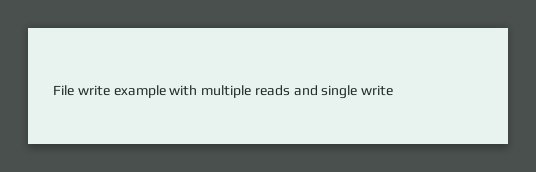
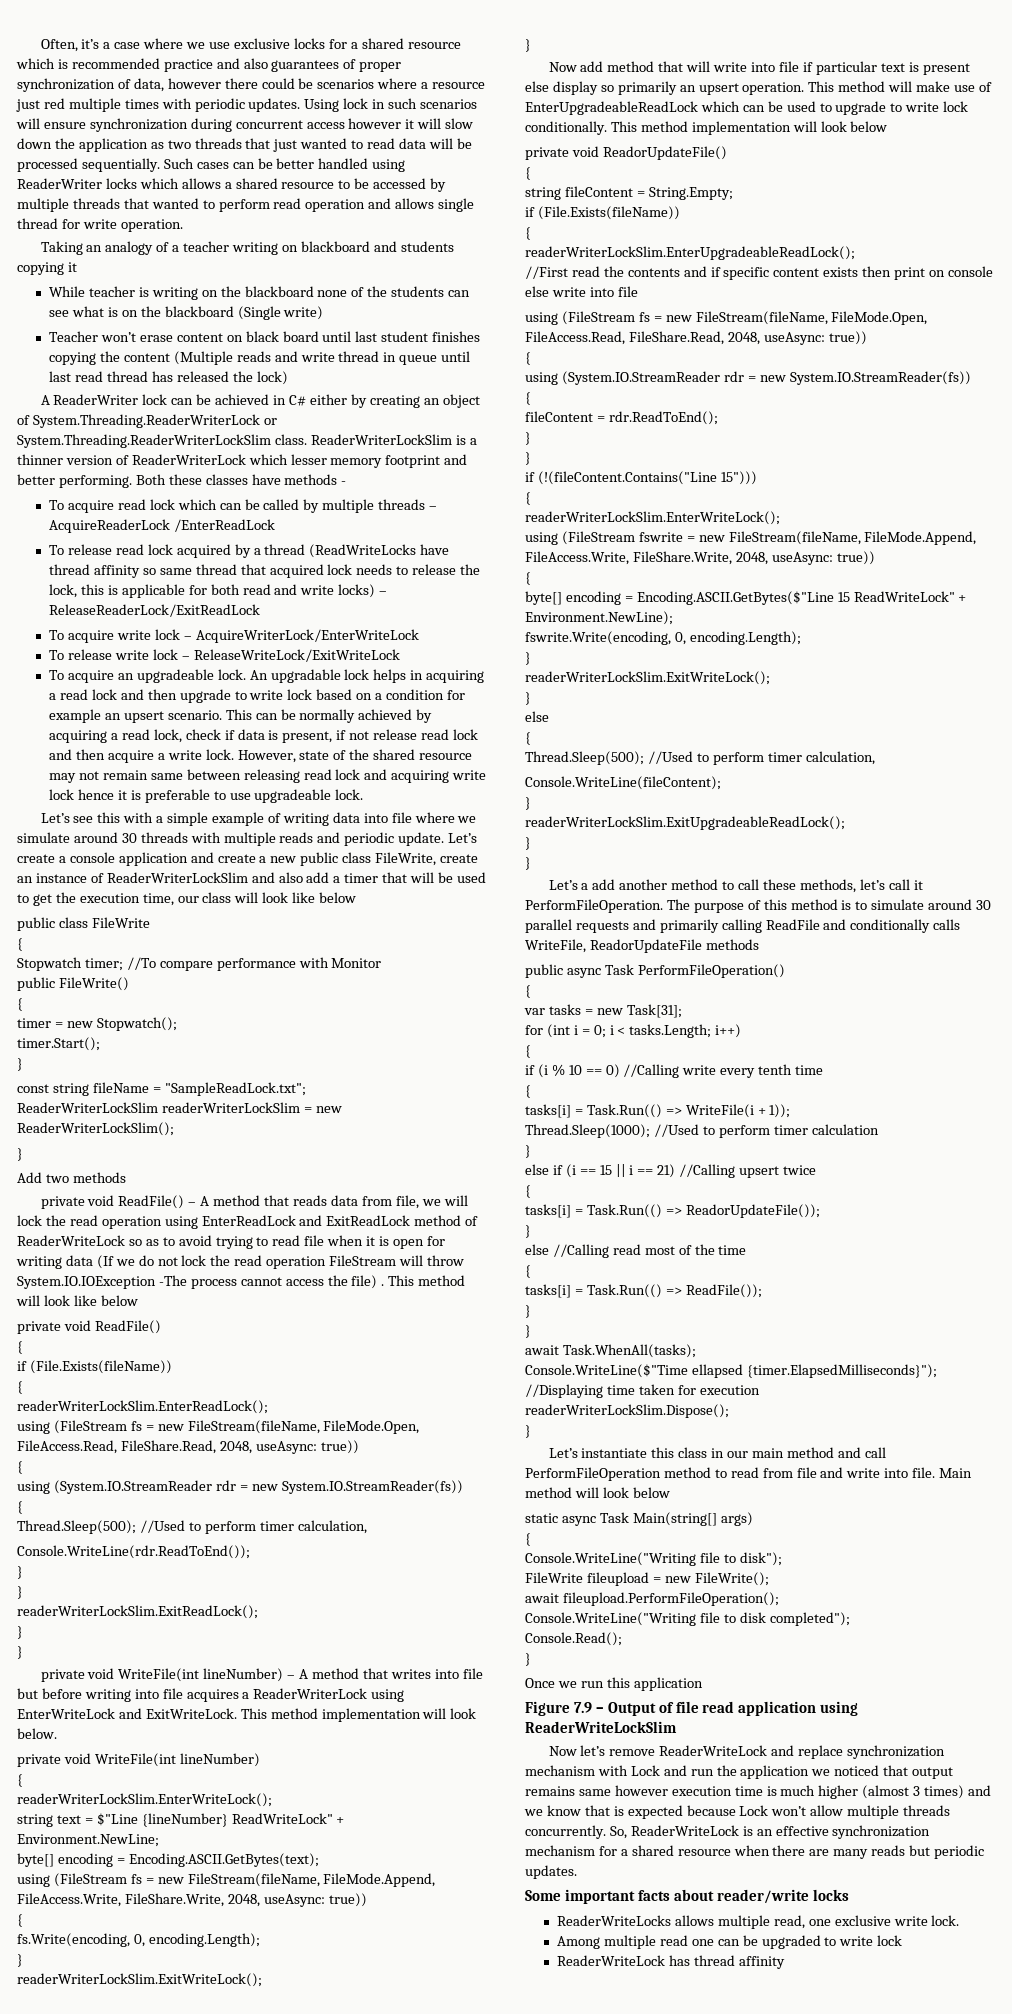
- File write example with multiple reads and single write
+ Often, it’s a case where we use exclusive locks for a shared resource which is recommended practice and also guarantees of proper synchronization of data, however there could be scenarios where a resource just red multiple times with periodic updates. Using lock in such scenarios will ensure synchronization during concurrent access however it will slow down the application as two threads that just wanted to read data will be processed sequentially. Such cases can be better handled using ReaderWriter locks which allows a shared resource to be accessed by multiple threads that wanted to perform read operation and allows single thread for write operation.
+ Taking an analogy of a teacher writing on blackboard and students copying it
+ While teacher is writing on the blackboard none of the students can see what is on the blackboard (Single write)
+ Teacher won’t erase content on black board until last student finishes copying the content (Multiple reads and write thread in queue until last read thread has released the lock)
+ A ReaderWriter lock can be achieved in C# either by creating an object of System.Threading.ReaderWriterLock or System.Threading.ReaderWriterLockSlim class. ReaderWriterLockSlim is a thinner version of ReaderWriterLock which lesser memory footprint and better performing. Both these classes have methods -
+ To acquire read lock which can be called by multiple threads – AcquireReaderLock /EnterReadLock
+ To release read lock acquired by a thread (ReadWriteLocks have thread affinity so same thread that acquired lock needs to release the lock, this is applicable for both read and write locks) – ReleaseReaderLock/ExitReadLock
+ To acquire write lock – AcquireWriterLock/EnterWriteLock
+ To release write lock – ReleaseWriteLock/ExitWriteLock
+ To acquire an upgradeable lock. An upgradable lock helps in acquiring a read lock and then upgrade to write lock based on a condition for example an upsert scenario. This can be normally achieved by acquiring a read lock, check if data is present, if not release read lock and then acquire a write lock. However, state of the shared resource may not remain same between releasing read lock and acquiring write lock hence it is preferable to use upgradeable lock.
+ Let’s see this with a simple example of writing data into file where we simulate around 30 threads with multiple reads and periodic update. Let’s create a console application and create a new public class FileWrite, create an instance of ReaderWriterLockSlim and also add a timer that will be used to get the execution time, our class will look like below
+ public class FileWrite
+ {
+ Stopwatch timer; //To compare performance with Monitor
+ public FileWrite()
+ {
+ timer = new Stopwatch();
+ timer.Start();
+ }
+ const string fileName = "SampleReadLock.txt";
+ ReaderWriterLockSlim readerWriterLockSlim = new ReaderWriterLockSlim();
+ }
+ Add two methods
+ private void ReadFile() – A method that reads data from file, we will lock the read operation using EnterReadLock and ExitReadLock method of ReaderWriteLock so as to avoid trying to read file when it is open for writing data (If we do not lock the read operation FileStream will throw System.IO.IOException -The process cannot access the file) . This method will look like below
+ private void ReadFile()
+ {
+ if (File.Exists(fileName))
+ {
+ readerWriterLockSlim.EnterReadLock();
+ using (FileStream fs = new FileStream(fileName, FileMode.Open, FileAccess.Read, FileShare.Read, 2048, useAsync: true))
+ {
+ using (System.IO.StreamReader rdr = new System.IO.StreamReader(fs))
+ {
+ Thread.Sleep(500); //Used to perform timer calculation,
+ Console.WriteLine(rdr.ReadToEnd());
+ }
+ }
+ readerWriterLockSlim.ExitReadLock();
+ }
+ }
+ private void WriteFile(int lineNumber) – A method that writes into file but before writing into file acquires a ReaderWriterLock using EnterWriteLock and ExitWriteLock. This method implementation will look below.
+ private void WriteFile(int lineNumber)
+ {
+ readerWriterLockSlim.EnterWriteLock();
+ string text = $"Line {lineNumber} ReadWriteLock" + Environment.NewLine;
+ byte[] encoding = Encoding.ASCII.GetBytes(text);
+ using (FileStream fs = new FileStream(fileName, FileMode.Append, FileAccess.Write, FileShare.Write, 2048, useAsync: true))
+ {
+ fs.Write(encoding, 0, encoding.Length);
+ }
+ readerWriterLockSlim.ExitWriteLock();
+ }
+ Now add method that will write into file if particular text is present else display so primarily an upsert operation. This method will make use of EnterUpgradeableReadLock which can be used to upgrade to write lock conditionally. This method implementation will look below
+ private void ReadorUpdateFile()
+ {
+ string fileContent = String.Empty;
+ if (File.Exists(fileName))
+ {
+ readerWriterLockSlim.EnterUpgradeableReadLock();
+ //First read the contents and if specific content exists then print on console else write into file
+ using (FileStream fs = new FileStream(fileName, FileMode.Open, FileAccess.Read, FileShare.Read, 2048, useAsync: true))
+ {
+ using (System.IO.StreamReader rdr = new System.IO.StreamReader(fs))
+ {
+ fileContent = rdr.ReadToEnd();
+ }
+ }
+ if (!(fileContent.Contains("Line 15")))
+ {
+ readerWriterLockSlim.EnterWriteLock();
+ using (FileStream fswrite = new FileStream(fileName, FileMode.Append, FileAccess.Write, FileShare.Write, 2048, useAsync: true))
+ {
+ byte[] encoding = Encoding.ASCII.GetBytes($"Line 15 ReadWriteLock" + Environment.NewLine);
+ fswrite.Write(encoding, 0, encoding.Length);
+ }
+ readerWriterLockSlim.ExitWriteLock();
+ }
+ else
+ {
+ Thread.Sleep(500); //Used to perform timer calculation,
+ Console.WriteLine(fileContent);
+ }
+ readerWriterLockSlim.ExitUpgradeableReadLock();
+ }
+ }
+ Let’s a add another method to call these methods, let’s call it PerformFileOperation. The purpose of this method is to simulate around 30 parallel requests and primarily calling ReadFile and conditionally calls WriteFile, ReadorUpdateFile methods
+ public async Task PerformFileOperation()
+ {
+ var tasks = new Task[31];
+ for (int i = 0; i < tasks.Length; i++)
+ {
+ if (i % 10 == 0) //Calling write every tenth time
+ {
+ tasks[i] = Task.Run(() => WriteFile(i + 1));
+ Thread.Sleep(1000); //Used to perform timer calculation
+ }
+ else if (i == 15 || i == 21) //Calling upsert twice
+ {
+ tasks[i] = Task.Run(() => ReadorUpdateFile());
+ }
+ else //Calling read most of the time
+ {
+ tasks[i] = Task.Run(() => ReadFile());
+ }
+ }
+ await Task.WhenAll(tasks);
+ Console.WriteLine($"Time ellapsed {timer.ElapsedMilliseconds}"); //Displaying time taken for execution
+ readerWriterLockSlim.Dispose();
+ }
+ Let’s instantiate this class in our main method and call PerformFileOperation method to read from file and write into file. Main method will look below
+ static async Task Main(string[] args)
+ {
+ Console.WriteLine("Writing file to disk");
+ FileWrite fileupload = new FileWrite();
+ await fileupload.PerformFileOperation();
+ Console.WriteLine("Writing file to disk completed");
+ Console.Read();
+ }
+ Once we run this application
+ Figure 7.9 – Output of file read application using ReaderWriteLockSlim
+ Now let’s remove ReaderWriteLock and replace synchronization mechanism with Lock and run the application we noticed that output remains same however execution time is much higher (almost 3 times) and we know that is expected because Lock won’t allow multiple threads concurrently. So, ReaderWriteLock is an effective synchronization mechanism for a shared resource when there are many reads but periodic updates.
+ Some important facts about reader/write locks
+ ReaderWriteLocks allows multiple read, one exclusive write lock.
+ Among multiple read one can be upgraded to write lock
+ ReaderWriteLock has thread affinity

